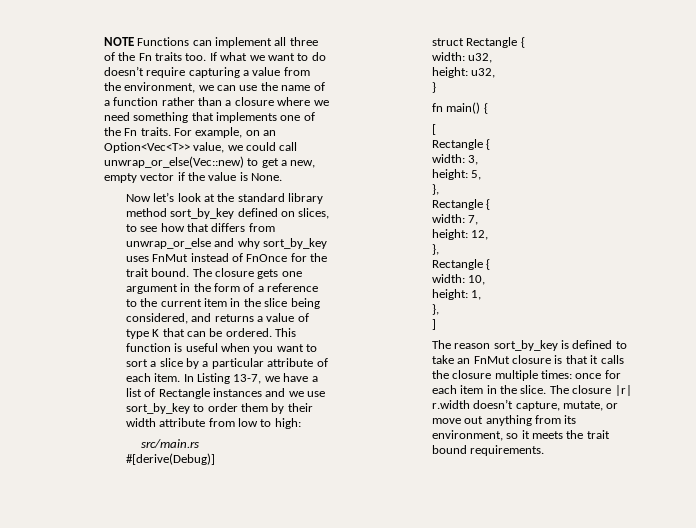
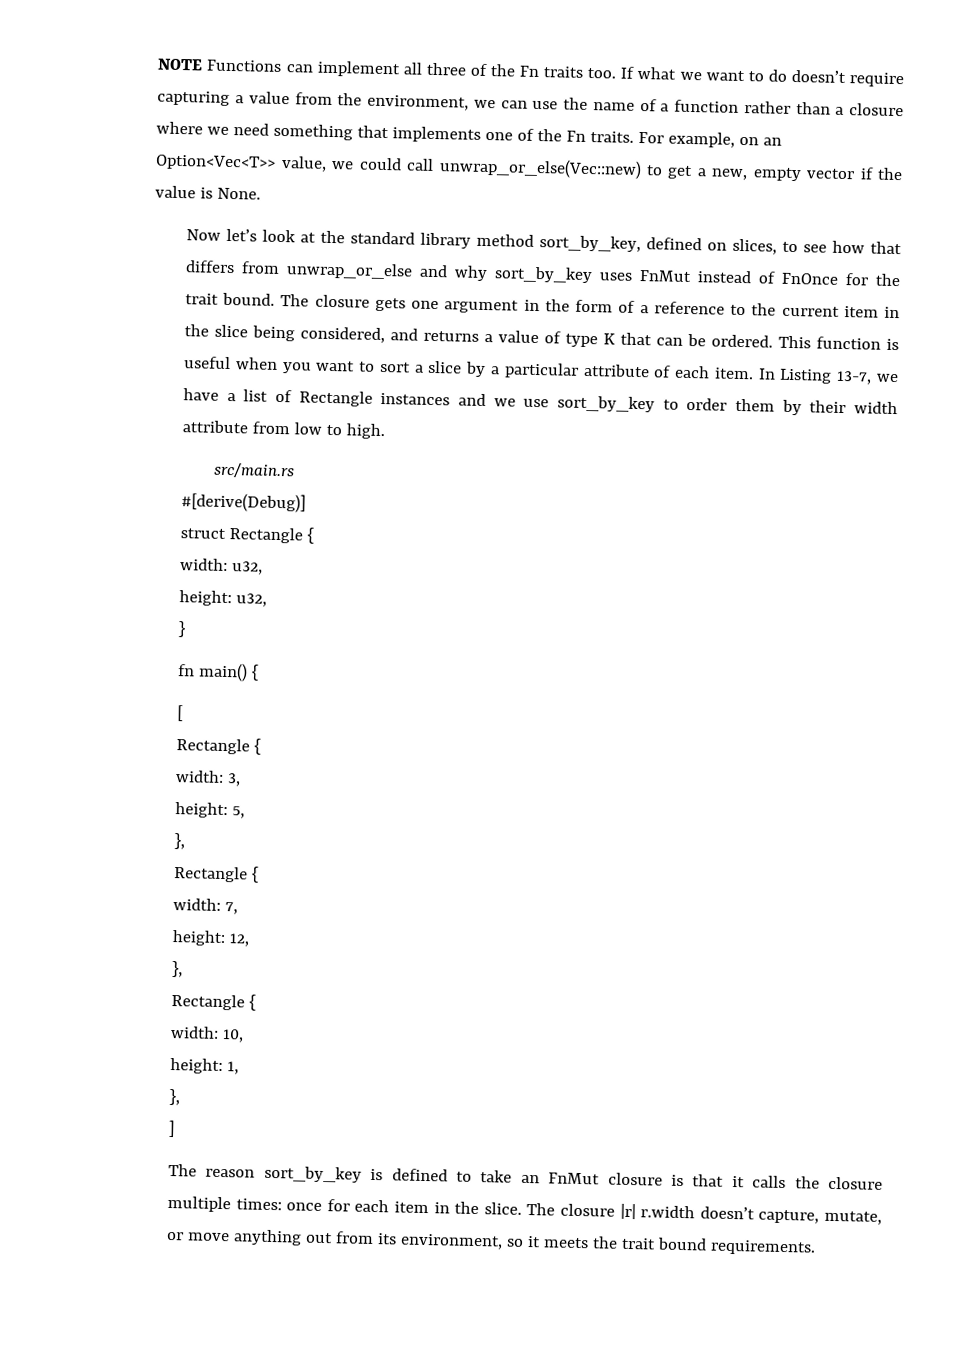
- Now let’s look at the standard library method sort_by_key defined on slices, to see how that differs from unwrap_or_else and why sort_by_key uses FnMut instead of FnOnce for the trait bound.
+ Now let’s look at the standard library method sort_by_key, defined on slices, to see how that differs from unwrap_or_else and why sort_by_key uses FnMut instead of FnOnce for the trait bound.
- In Listing 13-7, we have a list of Rectangle instances and we use sort_by_key to order them by their width attribute from low to high:
+ In Listing 13-7, we have a list of Rectangle instances and we use sort_by_key to order them by their width attribute from low to high.
- The closure |r| r.width doesn’t capture, mutate, or move out anything from its environment, so it meets the trait bound requirements.
+ The closure |r| r.width doesn’t capture, mutate, or move anything out from its environment, so it meets the trait bound requirements.

